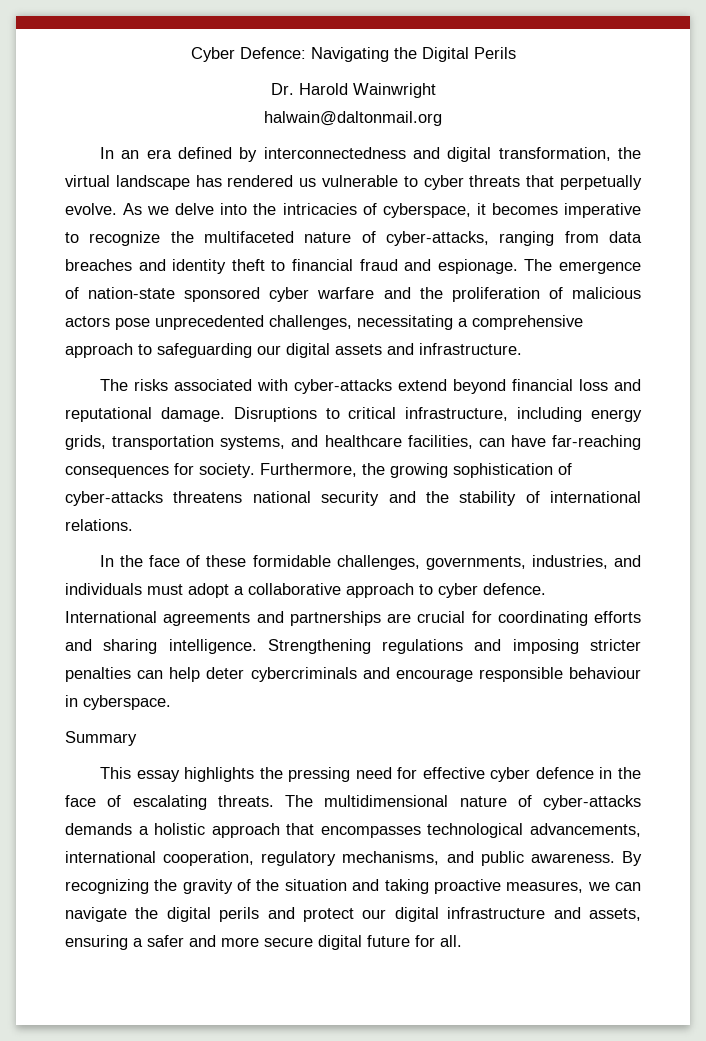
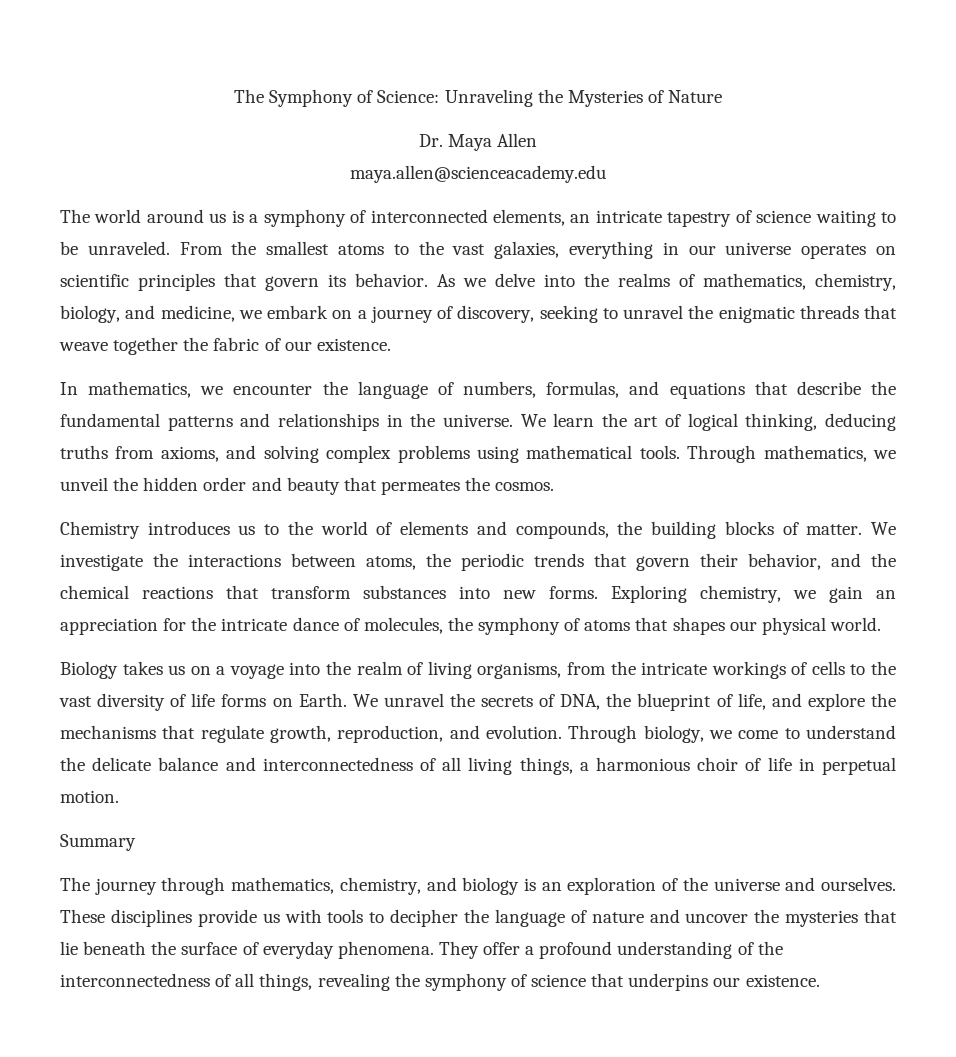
- Cyber Defence: Navigating the Digital Perils
- Dr. Harold Wainwright
- halwain@daltonmail.org
- In an era defined by interconnectedness and digital transformation, the virtual landscape has rendered us vulnerable to cyber threats that perpetually evolve.
+ The Symphony of Science: Unraveling the Mysteries of Nature
+ Dr. Maya Allen
+ maya.allen@scienceacademy.edu
+ The world around us is a symphony of interconnected elements, an intricate tapestry of science waiting to be unraveled. From the smallest atoms to the vast galaxies, everything in our universe operates on scientific principles that govern its behavior.
- As we delve into the intricacies of cyberspace, it becomes imperative to recognize the multifaceted nature of cyber-attacks, ranging from data breaches and identity theft to financial fraud and espionage. The emergence of nation-state sponsored cyber warfare and the proliferation of malicious actors pose unprecedented challenges, necessitating a comprehensive approach to safeguarding our digital assets and infrastructure.
- The risks associated with cyber-attacks extend beyond financial loss and reputational damage. Disruptions to critical infrastructure, including energy grids, transportation systems, and healthcare facilities, can have far-reaching consequences for society. Furthermore, the growing sophistication of cyber-attacks threatens national security and the stability of international relations.
- In the face of these formidable challenges, governments, industries, and individuals must adopt a collaborative approach to cyber defence. International agreements and partnerships are crucial for coordinating efforts and sharing intelligence. Strengthening regulations and imposing stricter penalties can help deter cybercriminals and encourage responsible behaviour in cyberspace.
+ As we delve into the realms of mathematics, chemistry, biology, and medicine, we embark on a journey of discovery, seeking to unravel the enigmatic threads that weave together the fabric of our existence.
+ In mathematics, we encounter the language of numbers, formulas, and equations that describe the fundamental patterns and relationships in the universe. We learn the art of logical thinking, deducing truths from axioms, and solving complex problems using mathematical tools. Through mathematics, we unveil the hidden order and beauty that permeates the cosmos.
+ Chemistry introduces us to the world of elements and compounds, the building blocks of matter. We investigate the interactions between atoms, the periodic trends that govern their behavior, and the chemical reactions that transform substances into new forms. Exploring chemistry, we gain an appreciation for the intricate dance of molecules, the symphony of atoms that shapes our physical world.
+ Biology takes us on a voyage into the realm of living organisms, from the intricate workings of cells to the vast diversity of life forms on Earth. We unravel the secrets of DNA, the blueprint of life, and explore the mechanisms that regulate growth, reproduction, and evolution. Through biology, we come to understand the delicate balance and interconnectedness of all living things, a harmonious choir of life in perpetual motion.
  Summary
- This essay highlights the pressing need for effective cyber defence in the face of escalating threats. The multidimensional nature of cyber-attacks demands a holistic approach that encompasses technological advancements, international cooperation, regulatory mechanisms, and public awareness. By recognizing the gravity of the situation and taking proactive measures, we can navigate the digital perils and protect our digital infrastructure and assets, ensuring a safer and more secure digital future for all.
+ The journey through mathematics, chemistry, and biology is an exploration of the universe and ourselves. These disciplines provide us with tools to decipher the language of nature and uncover the mysteries that lie beneath the surface of everyday phenomena. They offer a profound understanding of the interconnectedness of all things, revealing the symphony of science that underpins our existence.

